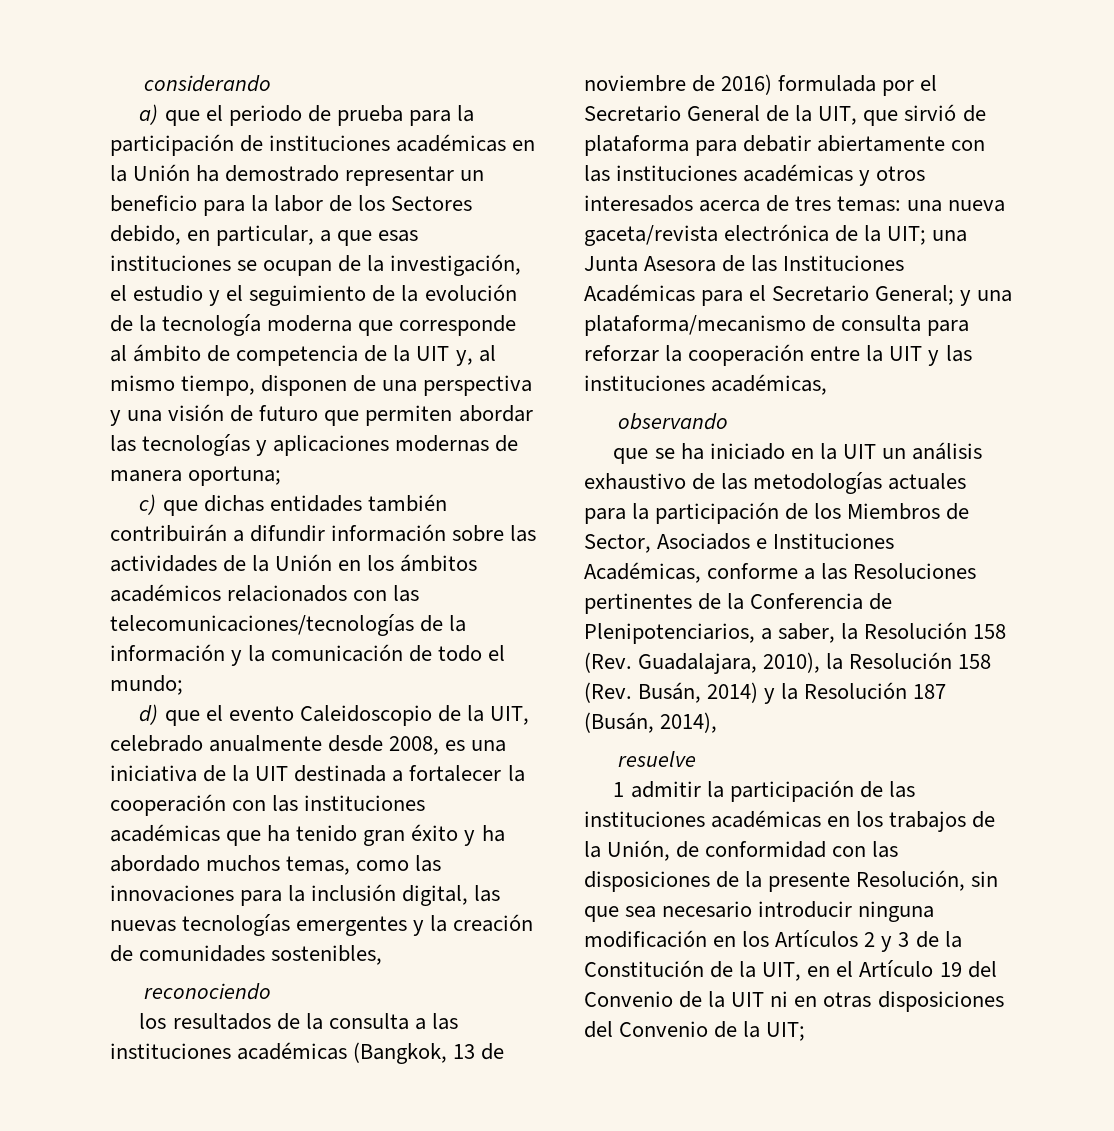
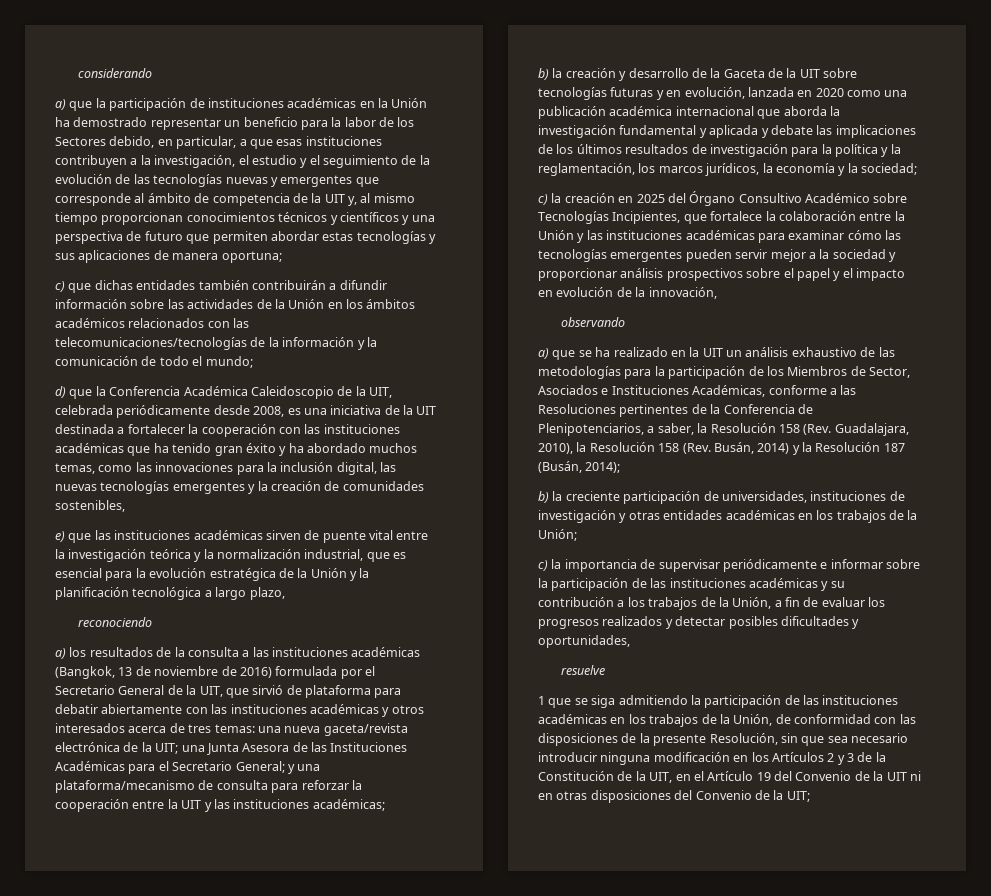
- a) que el periodo de prueba para la participación de instituciones académicas en la Unión ha demostrado representar un beneficio para la labor de los Sectores debido, en particular, a que esas instituciones se ocupan de la investigación, el estudio y el seguimiento de la evolución de la tecnología moderna que corresponde al ámbito de competencia de la UIT y, al mismo tiempo, disponen de una perspectiva y una visión de futuro que permiten abordar las tecnologías y aplicaciones modernas de manera oportuna;
+ a) que la participación de instituciones académicas en la Unión ha demostrado representar un beneficio para la labor de los Sectores debido, en particular, a que esas instituciones contribuyen a la investigación, el estudio y el seguimiento de la evolución de las tecnologías nuevas y emergentes que corresponde al ámbito de competencia de la UIT y, al mismo tiempo proporcionan conocimientos técnicos y científicos y una perspectiva de futuro que permiten abordar estas tecnologías y sus aplicaciones de manera oportuna;
- d) que el evento Caleidoscopio de la UIT, celebrado anualmente desde 2008, es una iniciativa de la UIT destinada a fortalecer la cooperación con las instituciones académicas que ha tenido gran éxito y ha abordado muchos temas, como las innovaciones para la inclusión digital, las nuevas tecnologías emergentes y la creación de comunidades sostenibles,
+ d) que la Conferencia Académica Caleidoscopio de la UIT, celebrada periódicamente desde 2008, es una iniciativa de la UIT destinada a fortalecer la cooperación con las instituciones académicas que ha tenido gran éxito y ha abordado muchos temas, como las innovaciones para la inclusión digital, las nuevas tecnologías emergentes y la creación de comunidades sostenibles,
+ e) que las instituciones académicas sirven de puente vital entre la investigación teórica y la normalización industrial, que es esencial para la evolución estratégica de la Unión y la planificación tecnológica a largo plazo,
- los resultados de la consulta a las instituciones académicas (Bangkok, 13 de noviembre de 2016) formulada por el Secretario General de la UIT, que sirvió de plataforma para debatir abiertamente con las instituciones académicas y otros interesados acerca de tres temas:
+ a) los resultados de la consulta a las instituciones académicas (Bangkok, 13 de noviembre de 2016) formulada por el Secretario General de la UIT, que sirvió de plataforma para debatir abiertamente con las instituciones académicas y otros interesados acerca de tres temas:
- y una plataforma/mecanismo de consulta para reforzar la cooperación entre la UIT y las instituciones académicas,
+ y una plataforma/mecanismo de consulta para reforzar la cooperación entre la UIT y las instituciones académicas;
+ b) la creación y desarrollo de la Gaceta de la UIT sobre tecnologías futuras y en evolución, lanzada en 2020 como una publicación académica internacional que aborda la investigación fundamental y aplicada y debate las implicaciones de los últimos resultados de investigación para la política y la reglamentación, los marcos jurídicos, la economía y la sociedad;
+ c) la creación en 2025 del Órgano Consultivo Académico sobre Tecnologías Incipientes, que fortalece la colaboración entre la Unión y las instituciones académicas para examinar cómo las tecnologías emergentes pueden servir mejor a la sociedad y proporcionar análisis prospectivos sobre el papel y el impacto en evolución de la innovación,
- que se ha iniciado en la UIT un análisis exhaustivo de las metodologías actuales para la participación de los Miembros de Sector, Asociados e Instituciones Académicas, conforme a las Resoluciones pertinentes de la Conferencia de Plenipotenciarios, a saber, la Resolución 158 (Rev. Guadalajara, 2010), la Resolución 158 (Rev. Busán, 2014) y la Resolución 187 (Busán, 2014),
+ a) que se ha realizado en la UIT un análisis exhaustivo de las metodologías para la participación de los Miembros de Sector, Asociados e Instituciones Académicas, conforme a las Resoluciones pertinentes de la Conferencia de Plenipotenciarios, a saber, la Resolución 158 (Rev. Guadalajara, 2010), la Resolución 158 (Rev. Busán, 2014) y la Resolución 187 (Busán, 2014);
+ b) la creciente participación de universidades, instituciones de investigación y otras entidades académicas en los trabajos de la Unión;
+ c) la importancia de supervisar periódicamente e informar sobre la participación de las instituciones académicas y su contribución a los trabajos de la Unión, a fin de evaluar los progresos realizados y detectar posibles dificultades y oportunidades,
  resuelve
- 1 admitir la participación de las instituciones académicas en los trabajos de la Unión, de conformidad con las disposiciones de la presente Resolución, sin que sea necesario introducir ninguna modificación en los Artículos 2 y 3 de la Constitución de la UIT, en el Artículo 19 del Convenio de la UIT ni en otras disposiciones del Convenio de la UIT;
+ 1 que se siga admitiendo la participación de las instituciones académicas en los trabajos de la Unión, de conformidad con las disposiciones de la presente Resolución, sin que sea necesario introducir ninguna modificación en los Artículos 2 y 3 de la Constitución de la UIT, en el Artículo 19 del Convenio de la UIT ni en otras disposiciones del Convenio de la UIT;

